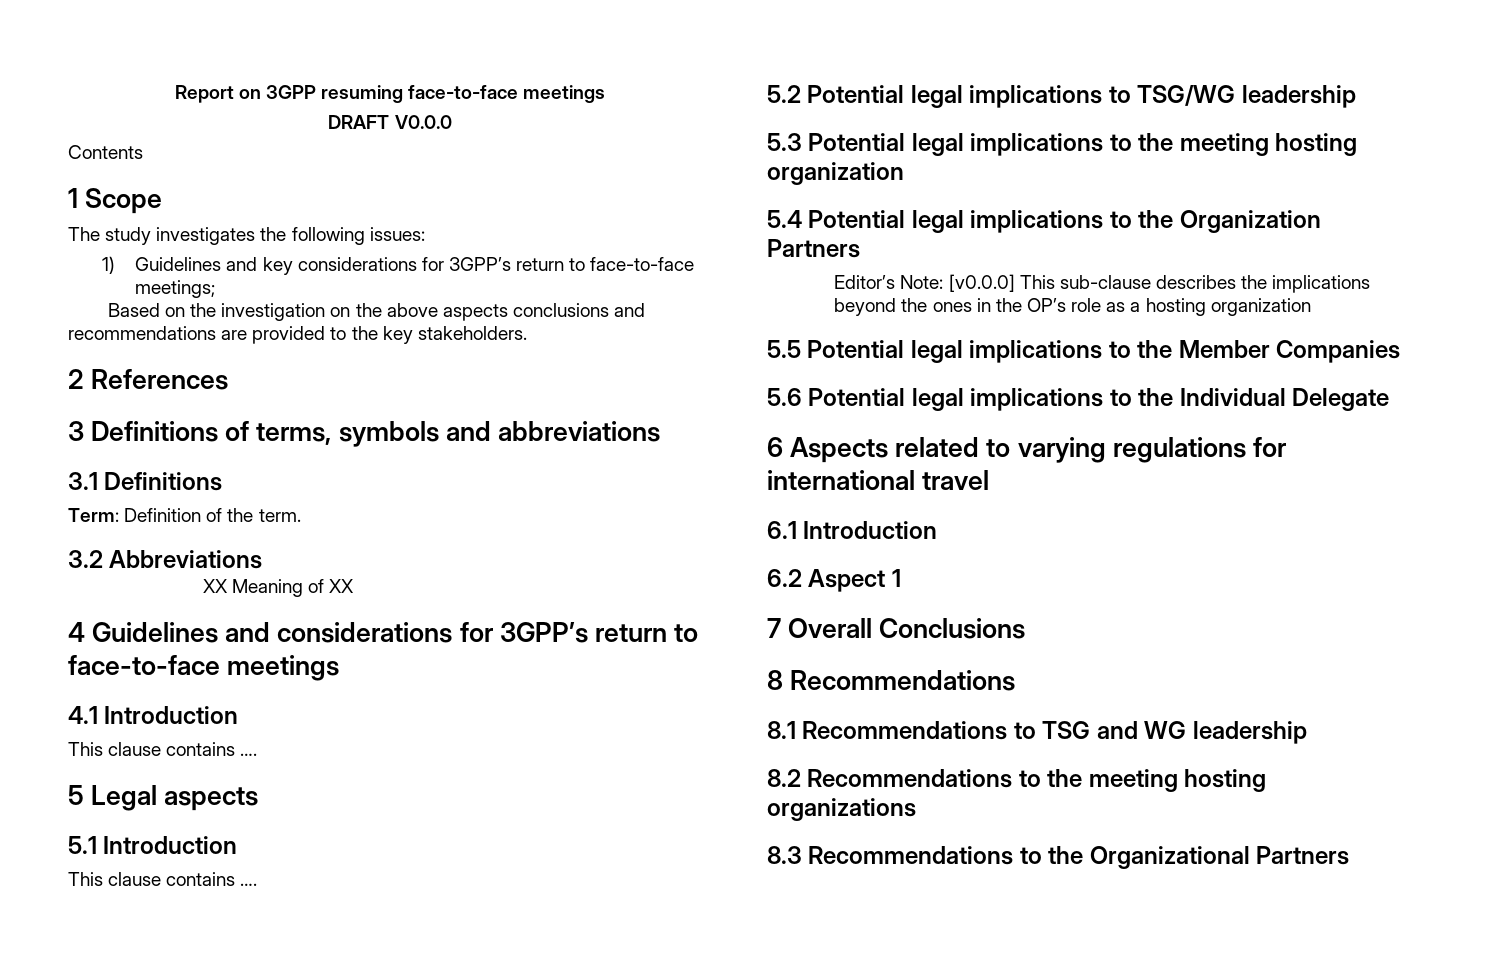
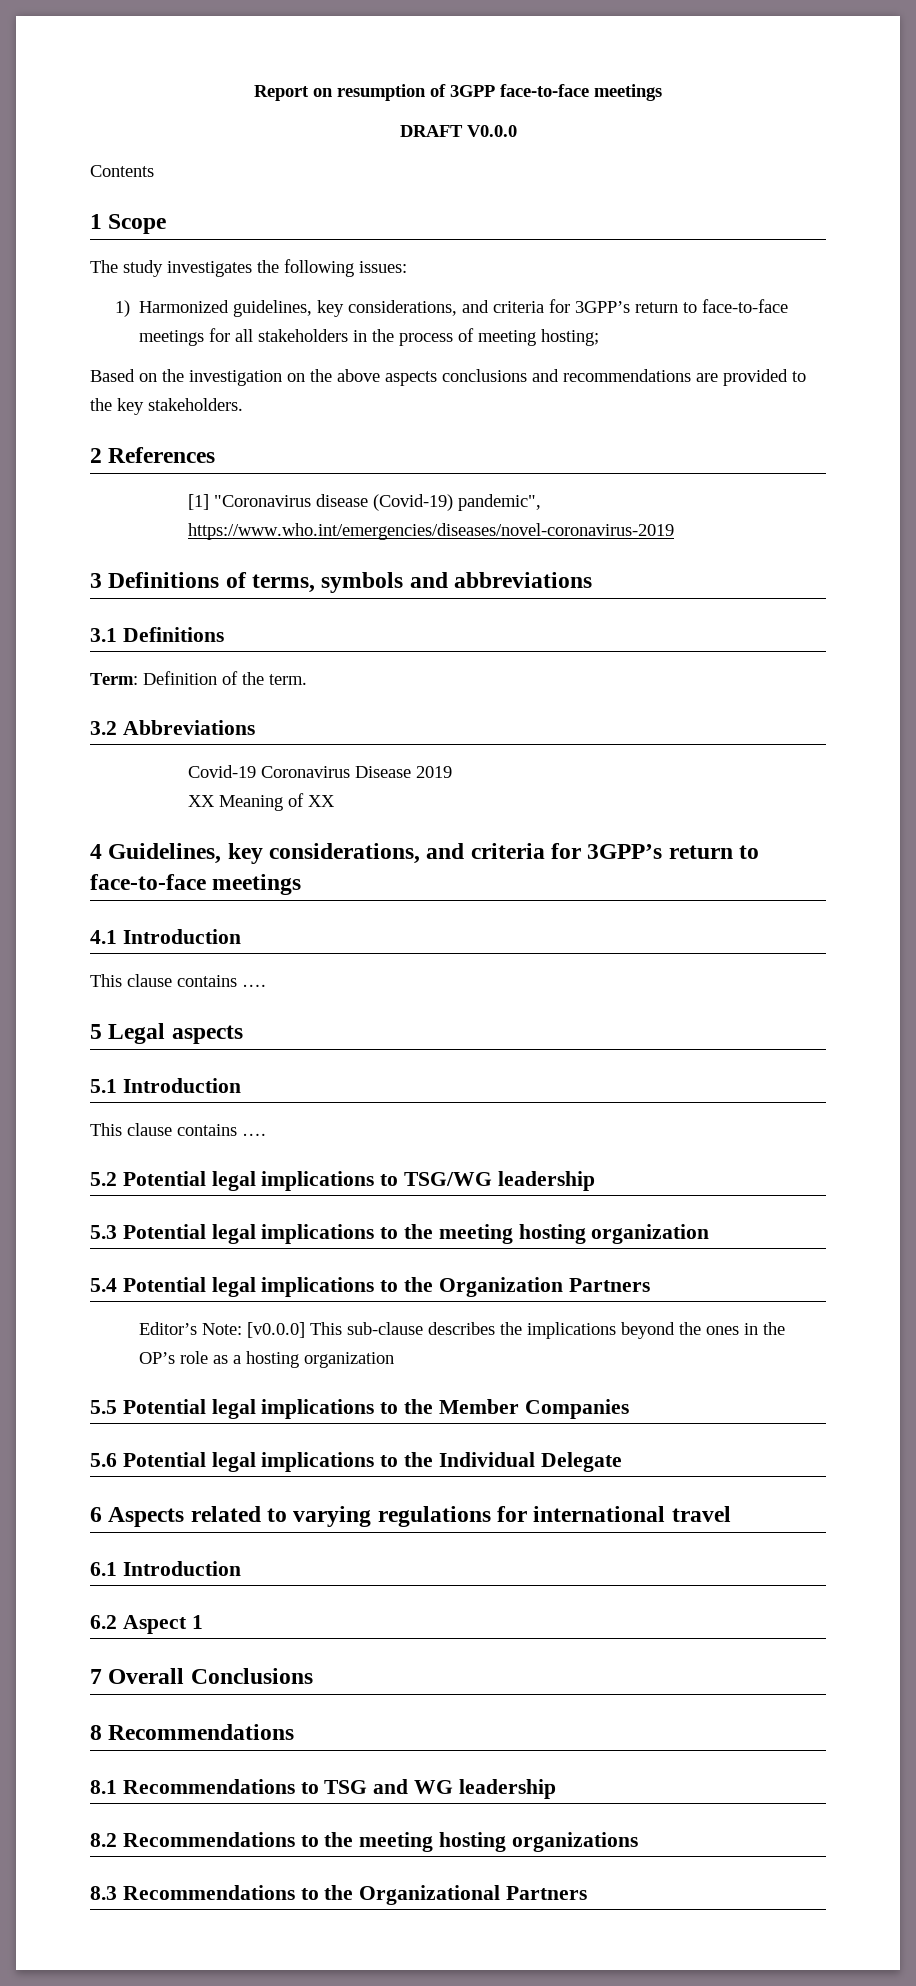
- Report on 3GPP resuming face-to-face meetings
+ Report on resumption of 3GPP face-to-face meetings
- 1) Guidelines and key considerations for 3GPP’s return to face-to-face meetings;
+ 1) Harmonized guidelines, key considerations, and criteria for 3GPP’s return to face-to-face meetings for all stakeholders in the process of meeting hosting;
+ [1] "Coronavirus disease (Covid-19) pandemic", https://www.who.int/emergencies/diseases/novel-coronavirus-2019
+ Covid-19 Coronavirus Disease 2019
- 4 Guidelines and considerations for 3GPP’s return to face-to-face meetings
+ 4 Guidelines, key considerations, and criteria for 3GPP’s return to face-to-face meetings

